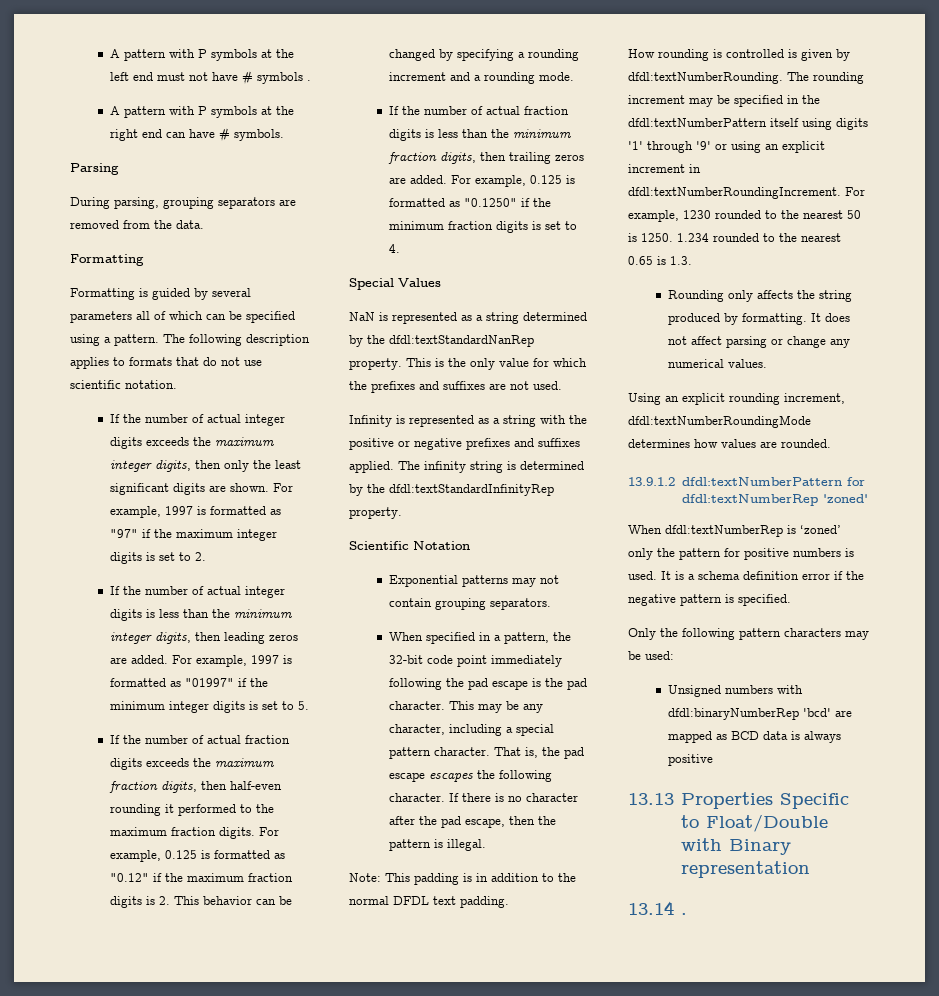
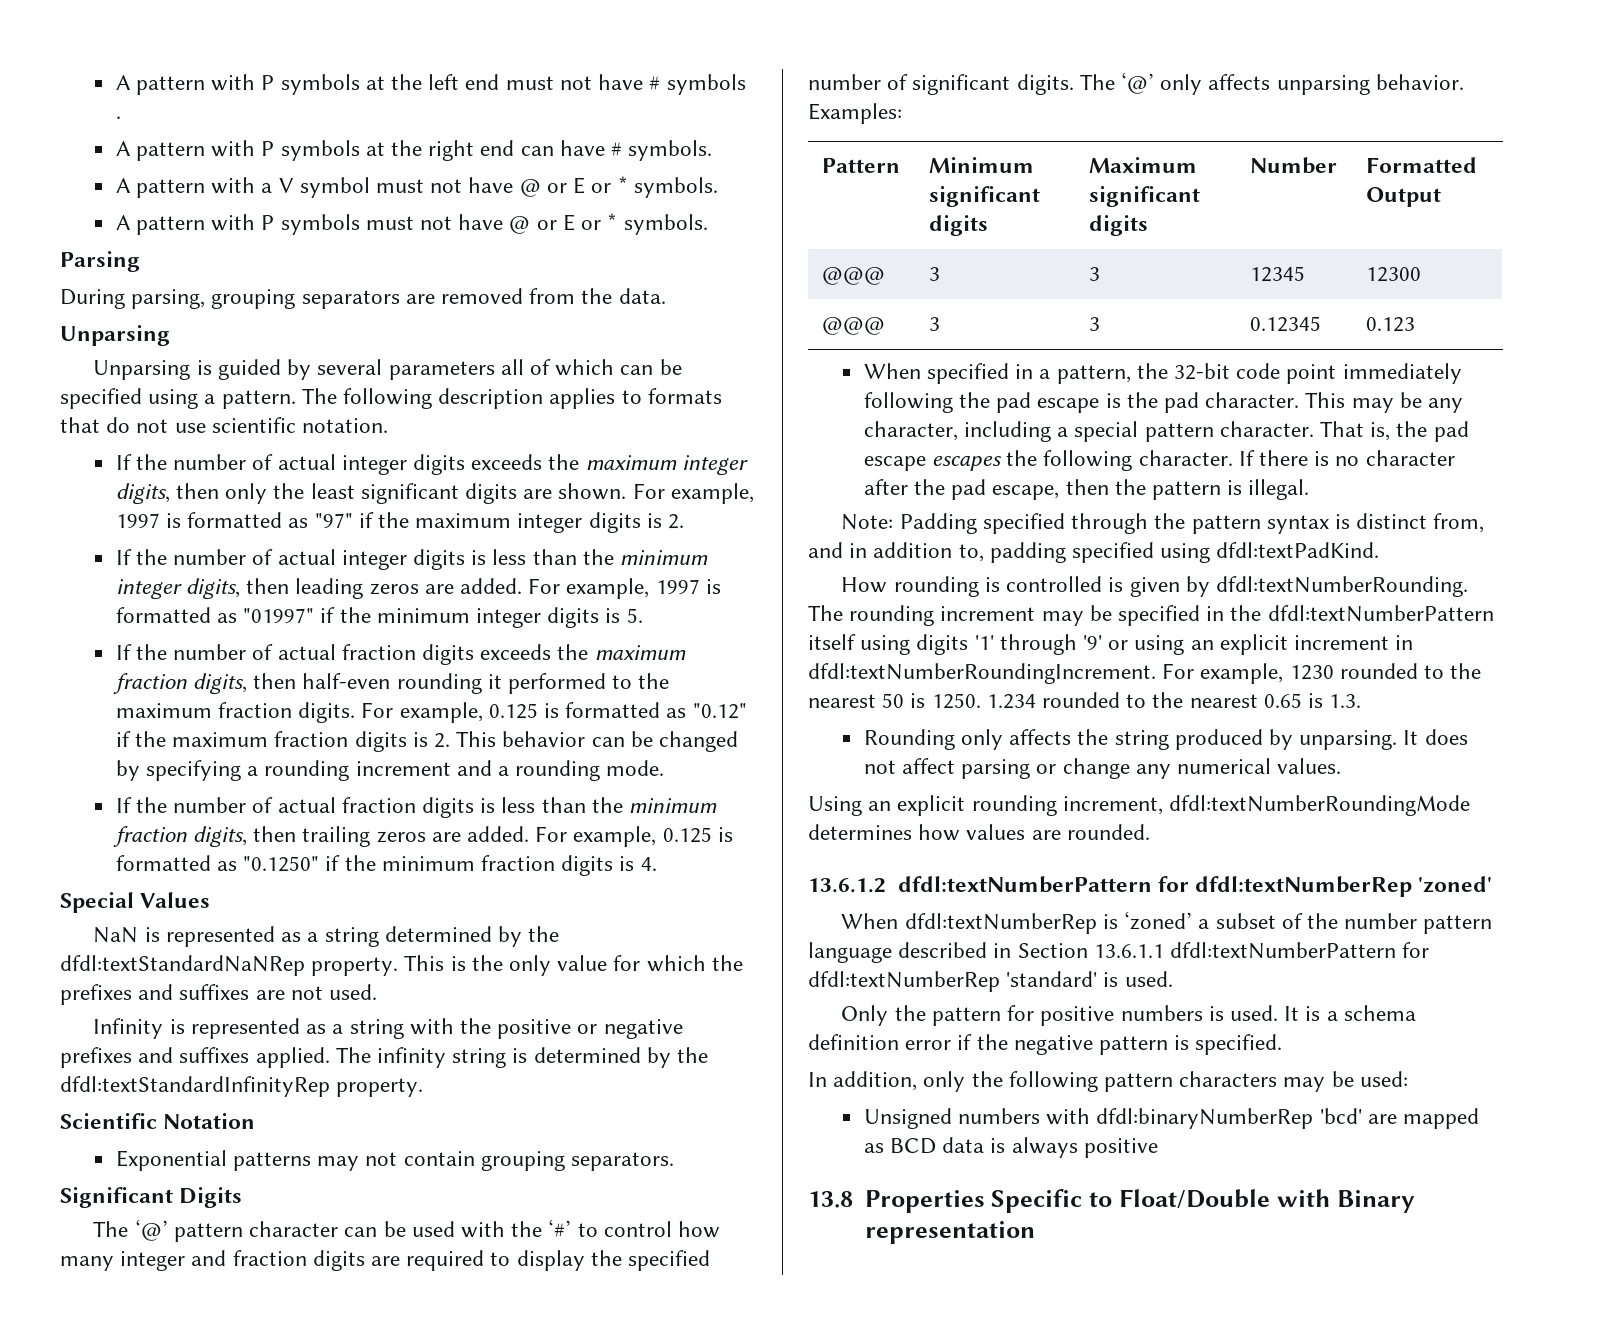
+ A pattern with a V symbol must not have @ or E or * symbols.
+ A pattern with P symbols must not have @ or E or * symbols.
  During parsing, grouping separators are removed from the data.
- Formatting
- Formatting is guided by several parameters all of which can be specified using a pattern.
+ Unparsing
+ Unparsing is guided by several parameters all of which can be specified using a pattern.
- For example, 1997 is formatted as "97" if the maximum integer digits is set to 2.
+ For example, 1997 is formatted as "97" if the maximum integer digits is 2.
- For example, 1997 is formatted as "01997" if the minimum integer digits is set to 5.
+ For example, 1997 is formatted as "01997" if the minimum integer digits is 5.
- For example, 0.125 is formatted as "0.1250" if the minimum fraction digits is set to 4.
+ For example, 0.125 is formatted as "0.1250" if the minimum fraction digits is 4.
- NaN is represented as a string determined by the dfdl:textStandardNanRep property.
+ NaN is represented as a string determined by the dfdl:textStandardNaNRep property.
+ Significant Digits
+ The ‘@’ pattern character can be used with the ‘#’ to control how many integer and fraction digits are required to display the specified number of significant digits. The ‘@’ only affects unparsing behavior. Examples:
+ Pattern | Minimum significant digits | Maximum significant digits | Number | Formatted Output
+ @@@ | 3 | 3 | 12345 | 12300
+ @@@ | 3 | 3 | 0.12345 | 0.123
- Note: This padding is in addition to the normal DFDL text padding.
+ Note: Padding specified through the pattern syntax is distinct from, and in addition to, padding specified using dfdl:textPadKind.
- Rounding only affects the string produced by formatting.
+ Rounding only affects the string produced by unparsing.
- 13.9.1.2 dfdl:textNumberPattern for dfdl:textNumberRep 'zoned'
+ 13.6.1.2 dfdl:textNumberPattern for dfdl:textNumberRep 'zoned'
- When dfdl:textNumberRep is ‘zoned’ only the pattern for positive numbers is used.
+ When dfdl:textNumberRep is ‘zoned’ a subset of the number pattern language described in Section 13.6.1.1 dfdl:textNumberPattern for dfdl:textNumberRep 'standard' is used.
+ Only the pattern for positive numbers is used.
- Only the following pattern characters may be used:
+ In addition, only the following pattern characters may be used:
- 13.13 Properties Specific to Float/Double with Binary representation
+ 13.8 Properties Specific to Float/Double with Binary representation
- 13.14 .

